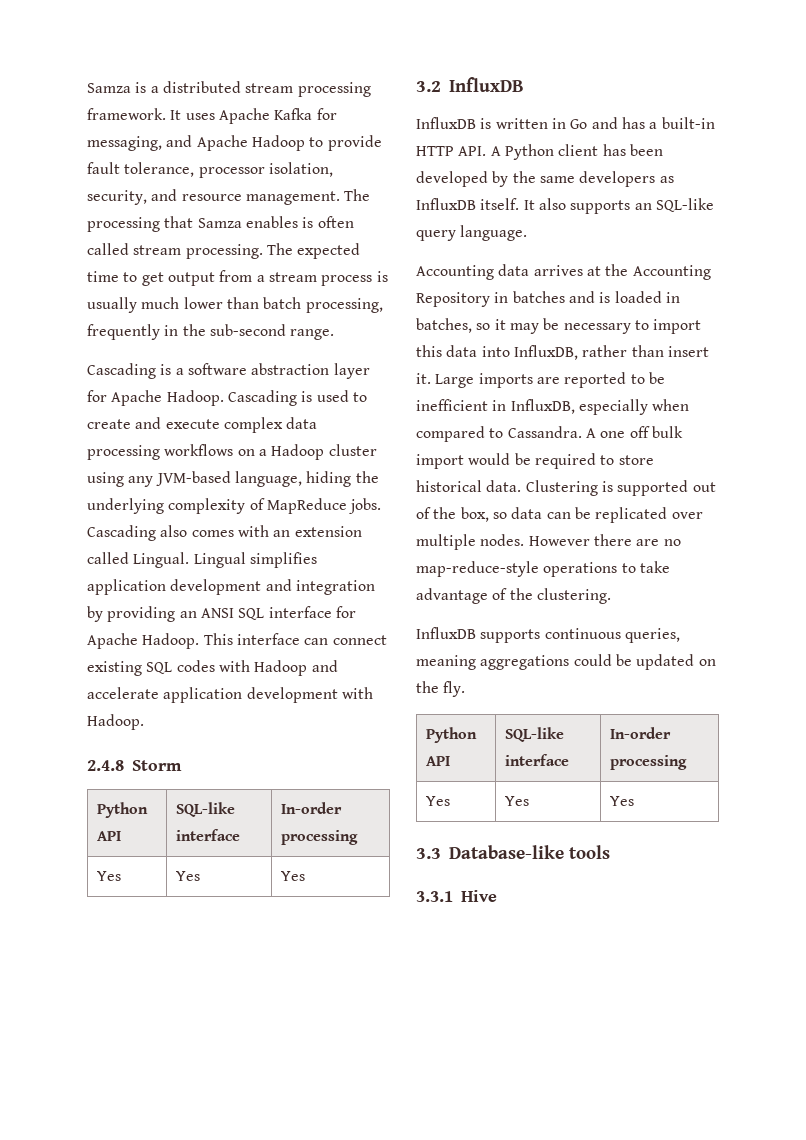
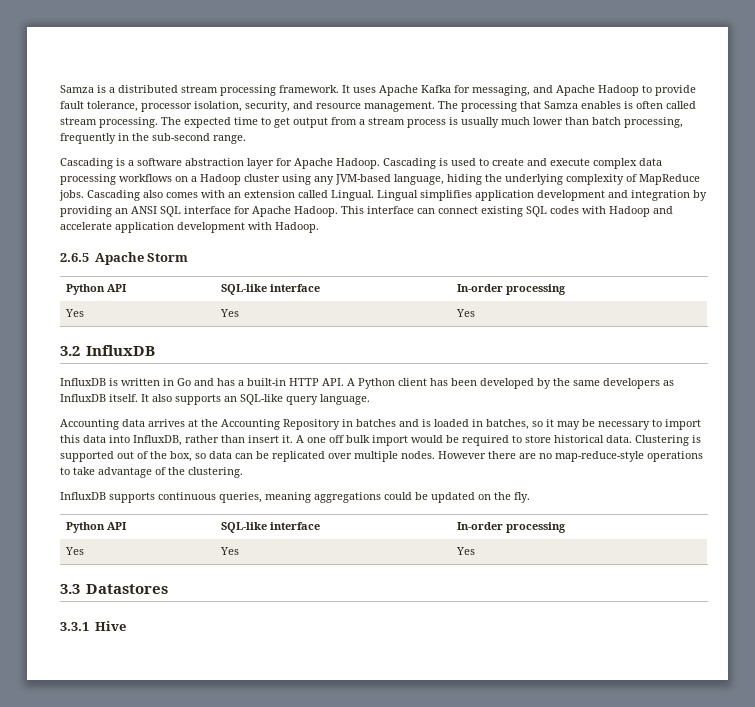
- 2.4.8 Storm
+ 2.6.5 Apache Storm
- Large imports are reported to be inefficient in InfluxDB, especially when compared to Cassandra.
- 3.3 Database-like tools
+ 3.3 Datastores

